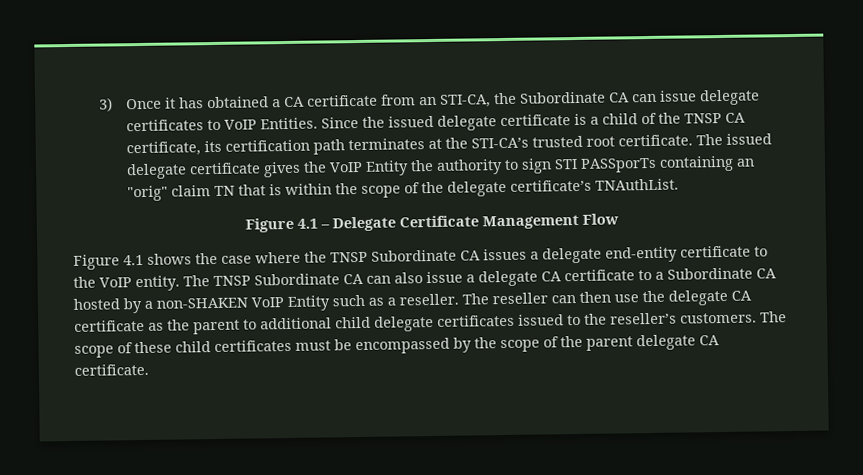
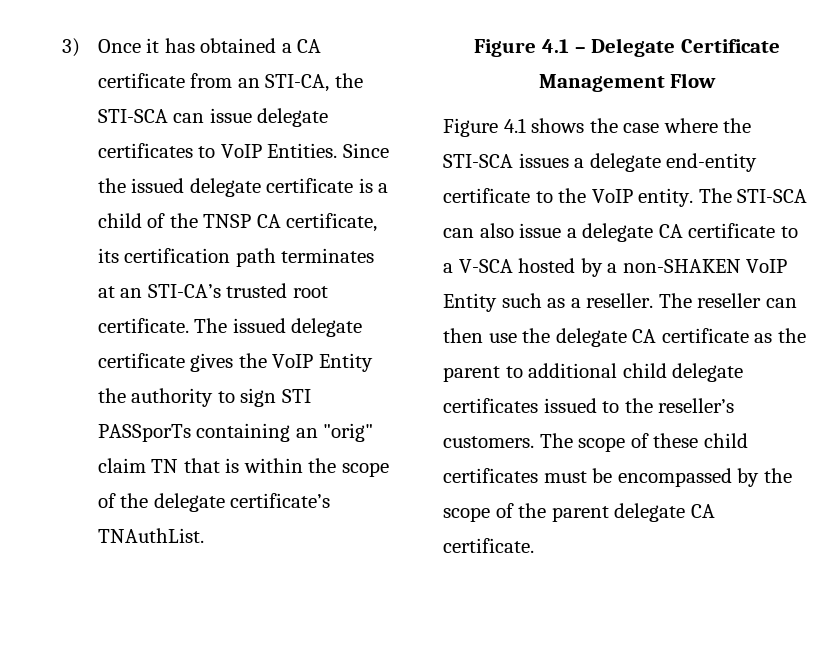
- 3) Once it has obtained a CA certificate from an STI-CA, the Subordinate CA can issue delegate certificates to VoIP Entities.
+ 3) Once it has obtained a CA certificate from an STI-CA, the STI-SCA can issue delegate certificates to VoIP Entities.
- Since the issued delegate certificate is a child of the TNSP CA certificate, its certification path terminates at the STI-CA’s trusted root certificate.
+ Since the issued delegate certificate is a child of the TNSP CA certificate, its certification path terminates at an STI-CA’s trusted root certificate.
- Figure 4.1 shows the case where the TNSP Subordinate CA issues a delegate end-entity certificate to the VoIP entity.
+ Figure 4.1 shows the case where the STI-SCA issues a delegate end-entity certificate to the VoIP entity.
- The TNSP Subordinate CA can also issue a delegate CA certificate to a Subordinate CA hosted by a non-SHAKEN VoIP Entity such as a reseller.
+ The STI-SCA can also issue a delegate CA certificate to a V-SCA hosted by a non-SHAKEN VoIP Entity such as a reseller.

